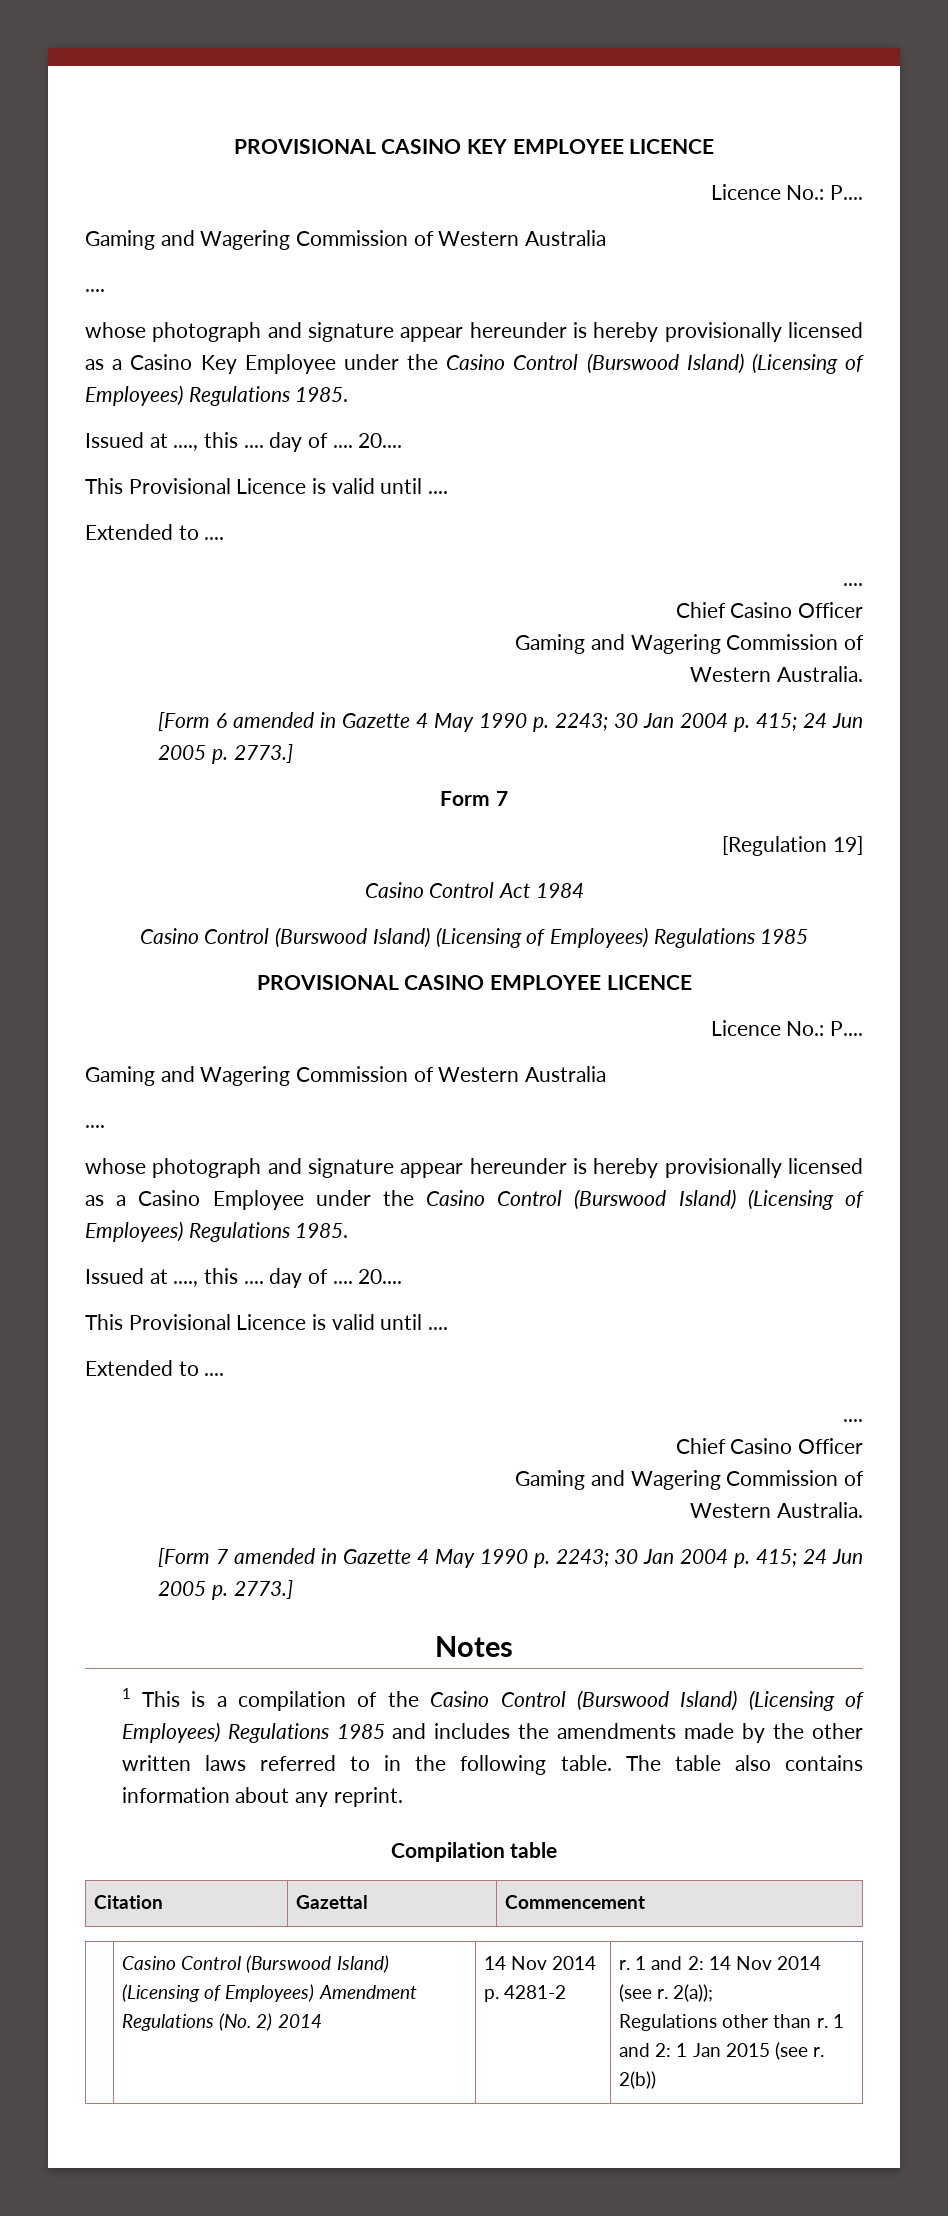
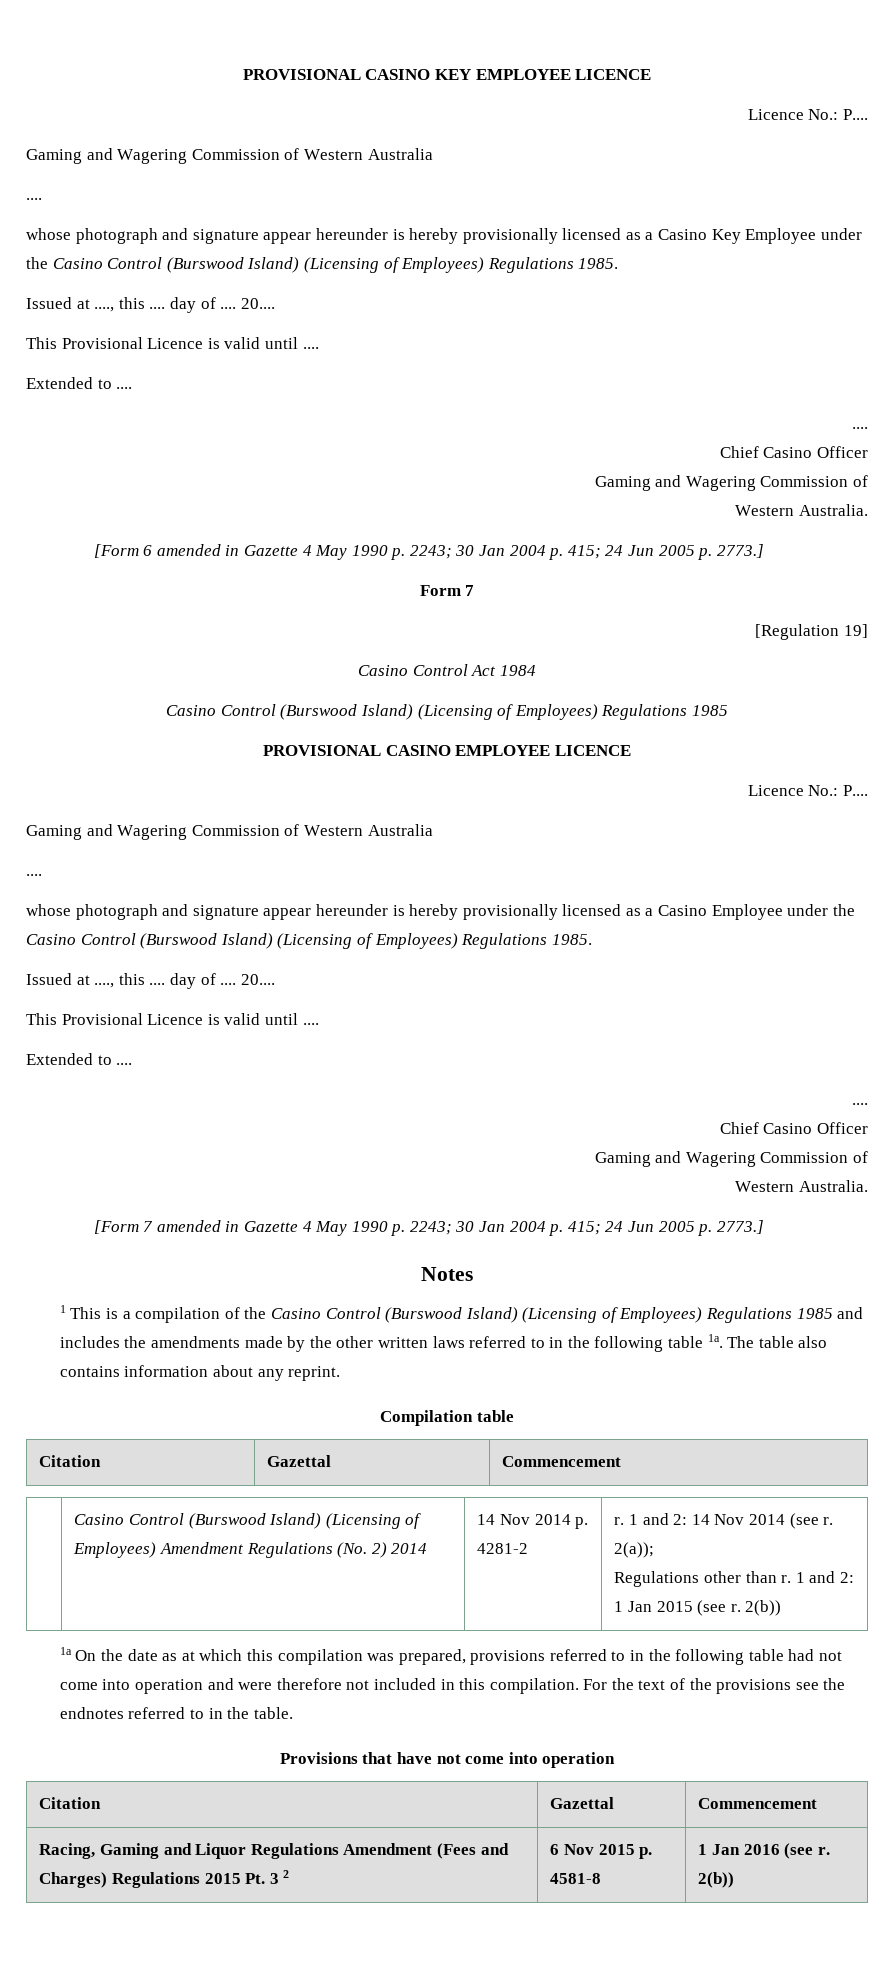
- 1 This is a compilation of the Casino Control (Burswood Island) (Licensing of Employees) Regulations 1985 and includes the amendments made by the other written laws referred to in the following table.
+ 1 This is a compilation of the Casino Control (Burswood Island) (Licensing of Employees) Regulations 1985 and includes the amendments made by the other written laws referred to in the following table 1a.
+ 1a On the date as at which this compilation was prepared, provisions referred to in the following table had not come into operation and were therefore not included in this compilation. For the text of the provisions see the endnotes referred to in the table.
+ Provisions that have not come into operation
+ Citation | Gazettal | Commencement
+ Racing, Gaming and Liquor Regulations Amendment (Fees and Charges) Regulations 2015 Pt. 3 2 | 6 Nov 2015 p. 4581-8 | 1 Jan 2016 (see r. 2(b))

